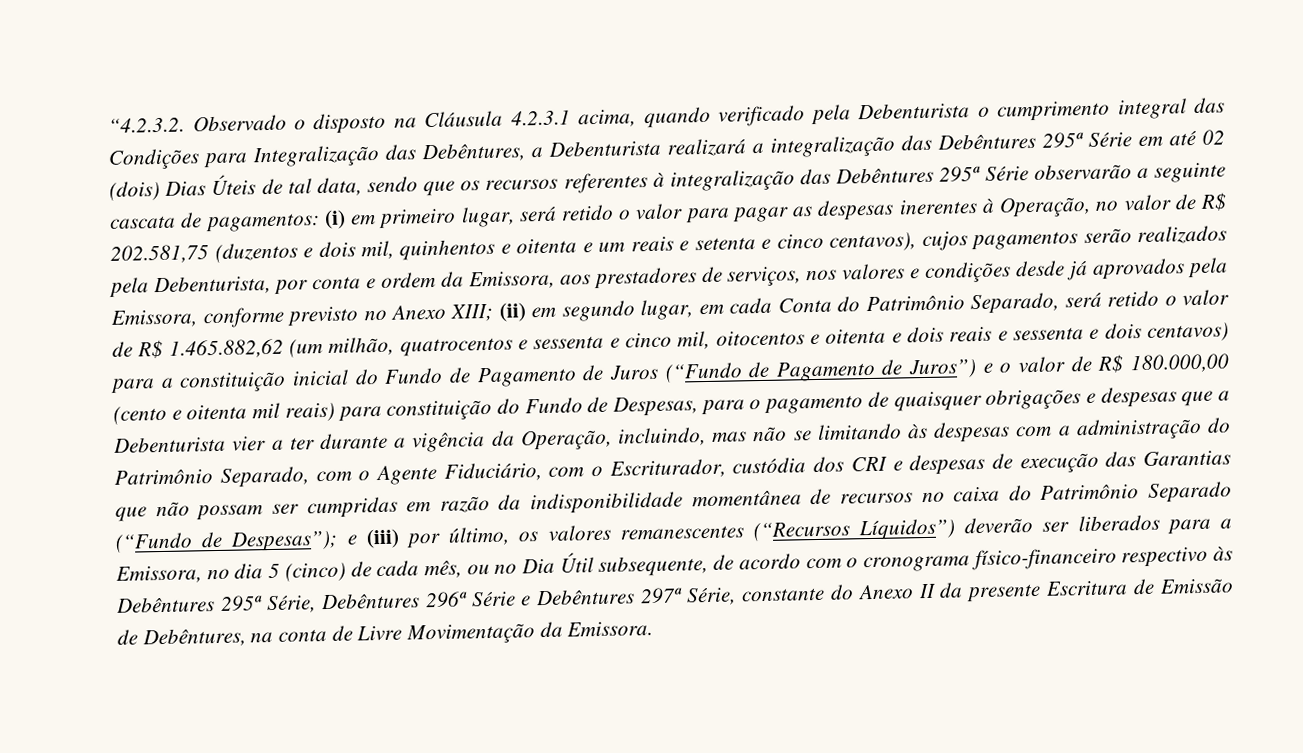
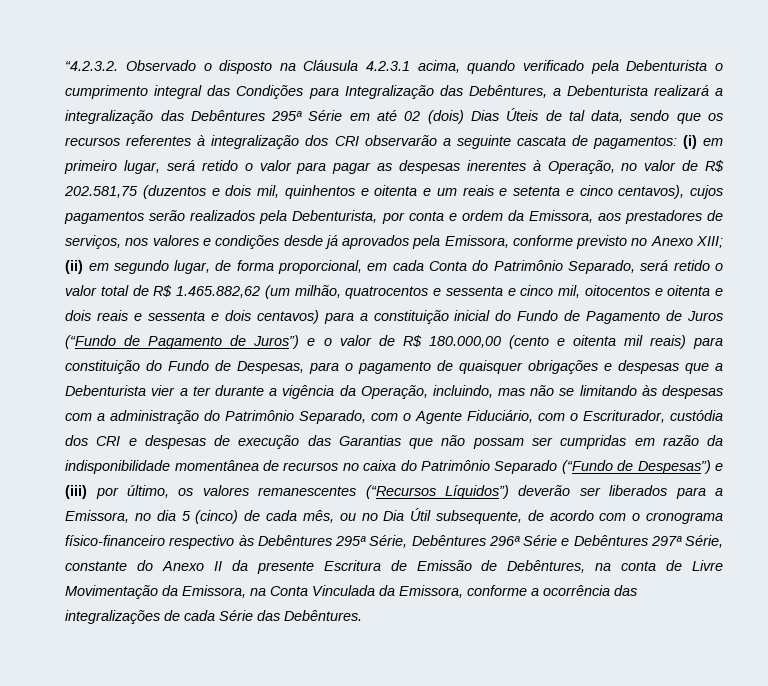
- “4.2.3.2. Observado o disposto na Cláusula 4.2.3.1 acima, quando verificado pela Debenturista o cumprimento integral das Condições para Integralização das Debêntures, a Debenturista realizará a integralização das Debêntures 295ª Série em até 02 (dois) Dias Úteis de tal data, sendo que os recursos referentes à integralização das Debêntures 295ª Série observarão a seguinte cascata de pagamentos:
+ “4.2.3.2. Observado o disposto na Cláusula 4.2.3.1 acima, quando verificado pela Debenturista o cumprimento integral das Condições para Integralização das Debêntures, a Debenturista realizará a integralização das Debêntures 295ª Série em até 02 (dois) Dias Úteis de tal data, sendo que os recursos referentes à integralização dos CRI observarão a seguinte cascata de pagamentos:
- (ii) em segundo lugar, em cada Conta do Patrimônio Separado, será retido o valor de R$ 1.465.882,62 (um milhão, quatrocentos e sessenta e cinco mil, oitocentos e oitenta e dois reais e sessenta e dois centavos) para a constituição inicial do Fundo de Pagamento de Juros (“Fundo de Pagamento de Juros”) e o valor de R$ 180.000,00 (cento e oitenta mil reais) para constituição do Fundo de Despesas, para o pagamento de quaisquer obrigações e despesas que a Debenturista vier a ter durante a vigência da Operação, incluindo, mas não se limitando às despesas com a administração do Patrimônio Separado, com o Agente Fiduciário, com o Escriturador, custódia dos CRI e despesas de execução das Garantias que não possam ser cumpridas em razão da indisponibilidade momentânea de recursos no caixa do Patrimônio Separado (“Fundo de Despesas”); e (iii) por último, os valores remanescentes (“Recursos Líquidos”) deverão ser liberados para a Emissora, no dia 5 (cinco) de cada mês, ou no Dia Útil subsequente, de acordo com o cronograma físico-financeiro respectivo às Debêntures 295ª Série, Debêntures 296ª Série e Debêntures 297ª Série, constante do Anexo II da presente Escritura de Emissão de Debêntures, na conta de Livre Movimentação da Emissora.
+ (ii) em segundo lugar, de forma proporcional, em cada Conta do Patrimônio Separado, será retido o valor total de R$ 1.465.882,62 (um milhão, quatrocentos e sessenta e cinco mil, oitocentos e oitenta e dois reais e sessenta e dois centavos) para a constituição inicial do Fundo de Pagamento de Juros (“Fundo de Pagamento de Juros”) e o valor de R$ 180.000,00 (cento e oitenta mil reais) para constituição do Fundo de Despesas, para o pagamento de quaisquer obrigações e despesas que a Debenturista vier a ter durante a vigência da Operação, incluindo, mas não se limitando às despesas com a administração do Patrimônio Separado, com o Agente Fiduciário, com o Escriturador, custódia dos CRI e despesas de execução das Garantias que não possam ser cumpridas em razão da indisponibilidade momentânea de recursos no caixa do Patrimônio Separado (“Fundo de Despesas”) e (iii) por último, os valores remanescentes (“Recursos Líquidos”) deverão ser liberados para a Emissora, no dia 5 (cinco) de cada mês, ou no Dia Útil subsequente, de acordo com o cronograma físico-financeiro respectivo às Debêntures 295ª Série, Debêntures 296ª Série e Debêntures 297ª Série, constante do Anexo II da presente Escritura de Emissão de Debêntures, na conta de Livre Movimentação da Emissora, na Conta Vinculada da Emissora, conforme a ocorrência das integralizações de cada Série das Debêntures.

